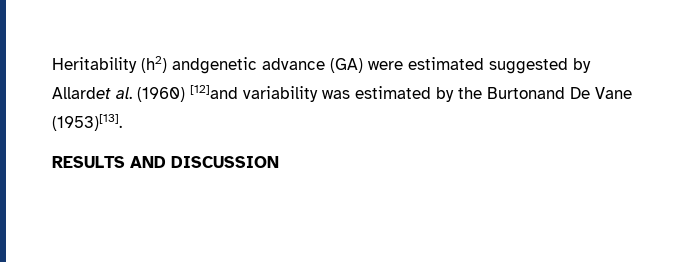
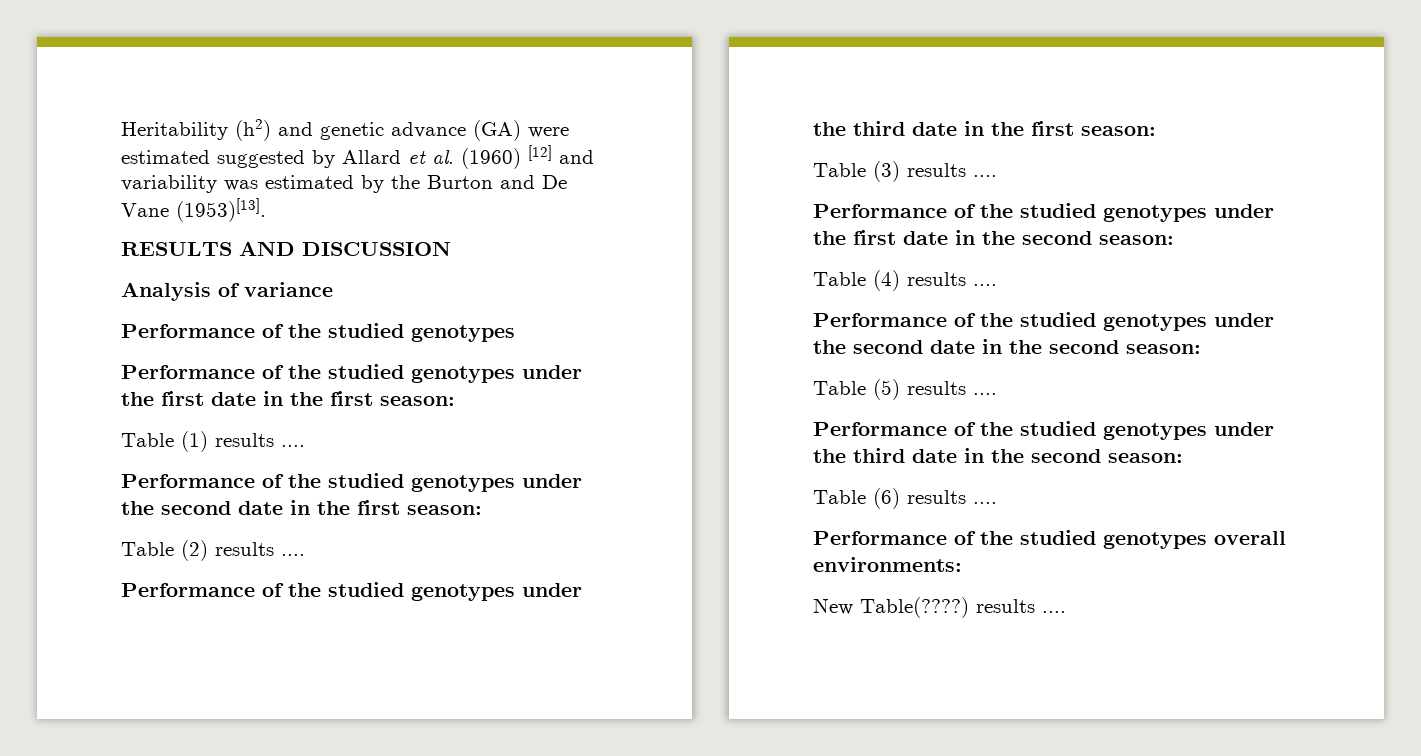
- Heritability (h2) andgenetic advance (GA) were estimated suggested by Allardet al. (1960) [12]and variability was estimated by the Burtonand De Vane (1953)[13].
+ Heritability (h2) and genetic advance (GA) were estimated suggested by Allard et al. (1960) [12] and variability was estimated by the Burton and De Vane (1953)[13].
+ Analysis of variance
+ Performance of the studied genotypes
+ Performance of the studied genotypes under the first date in the first season:
+ Table (1) results ....
+ Performance of the studied genotypes under the second date in the first season:
+ Table (2) results ....
+ Performance of the studied genotypes under the third date in the first season:
+ Table (3) results ....
+ Performance of the studied genotypes under the first date in the second season:
+ Table (4) results ....
+ Performance of the studied genotypes under the second date in the second season:
+ Table (5) results ....
+ Performance of the studied genotypes under the third date in the second season:
+ Table (6) results ....
+ Performance of the studied genotypes overall environments:
+ New Table(????) results ....

